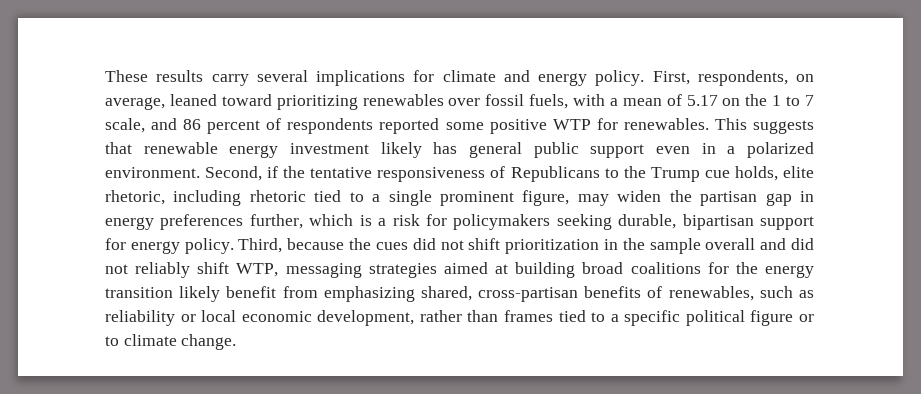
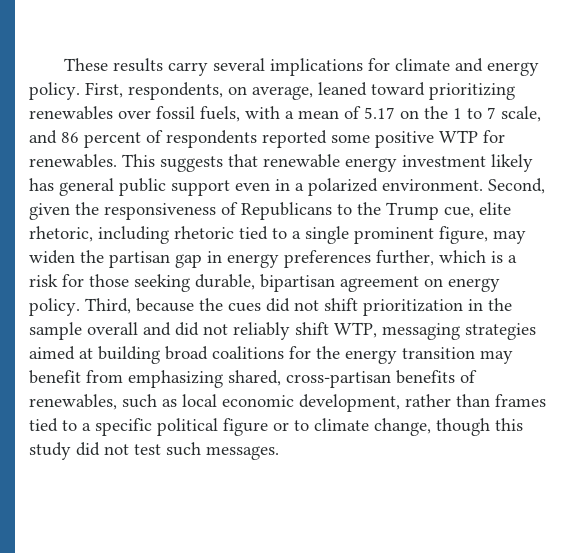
- Second, if the tentative responsiveness of Republicans to the Trump cue holds, elite rhetoric, including rhetoric tied to a single prominent figure, may widen the partisan gap in energy preferences further, which is a risk for policymakers seeking durable, bipartisan support for energy policy.
+ Second, given the responsiveness of Republicans to the Trump cue, elite rhetoric, including rhetoric tied to a single prominent figure, may widen the partisan gap in energy preferences further, which is a risk for those seeking durable, bipartisan agreement on energy policy.
- Third, because the cues did not shift prioritization in the sample overall and did not reliably shift WTP, messaging strategies aimed at building broad coalitions for the energy transition likely benefit from emphasizing shared, cross-partisan benefits of renewables, such as reliability or local economic development, rather than frames tied to a specific political figure or to climate change.
+ Third, because the cues did not shift prioritization in the sample overall and did not reliably shift WTP, messaging strategies aimed at building broad coalitions for the energy transition may benefit from emphasizing shared, cross-partisan benefits of renewables, such as local economic development, rather than frames tied to a specific political figure or to climate change, though this study did not test such messages.

